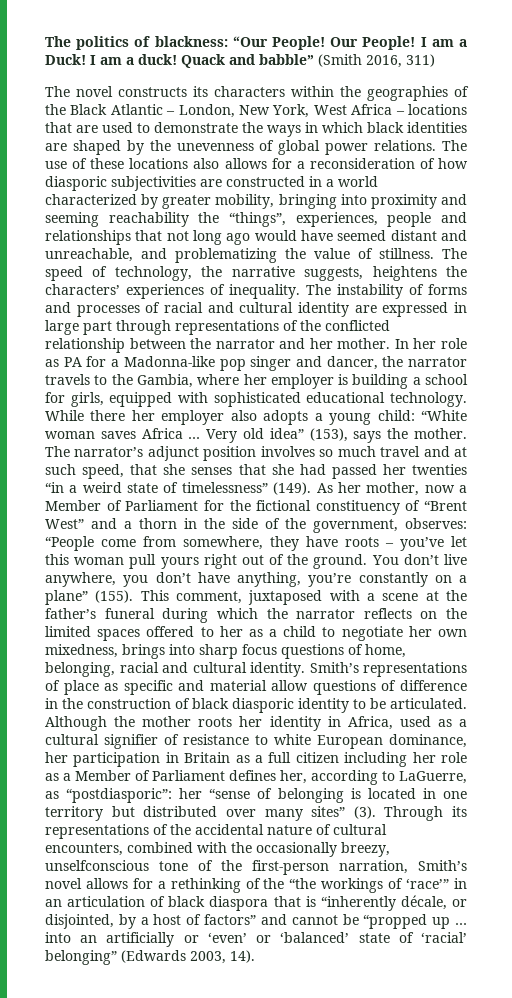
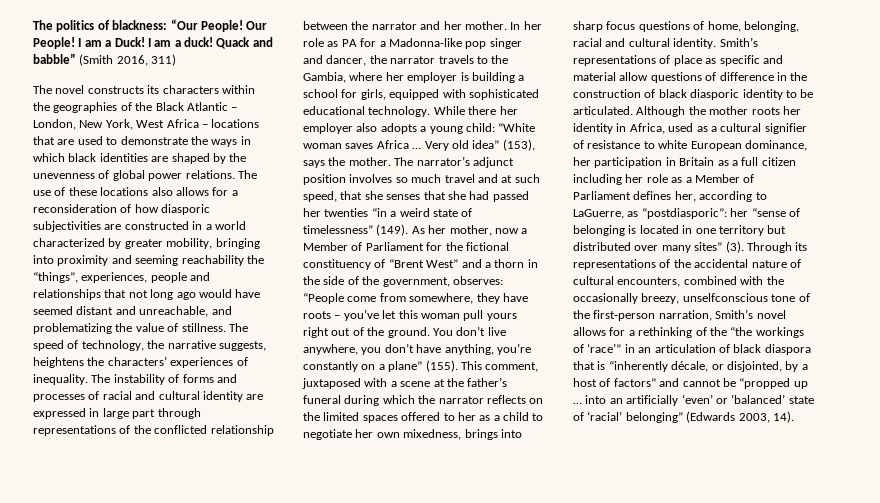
- Through its representations of the accidental nature of cultural encounters, combined with the occasionally breezy, unselfconscious tone of the first-person narration, Smith’s novel allows for a rethinking of the “the workings of ‘race’” in an articulation of black diaspora that is “inherently décale, or disjointed, by a host of factors” and cannot be “propped up … into an artificially or ‘even’ or ‘balanced’ state of ‘racial’ belonging” (Edwards 2003, 14).
+ Through its representations of the accidental nature of cultural encounters, combined with the occasionally breezy, unselfconscious tone of the first-person narration, Smith’s novel allows for a rethinking of the “the workings of ‘race’” in an articulation of black diaspora that is “inherently décale, or disjointed, by a host of factors” and cannot be “propped up … into an artificially ‘even’ or ‘balanced’ state of ‘racial’ belonging” (Edwards 2003, 14).

